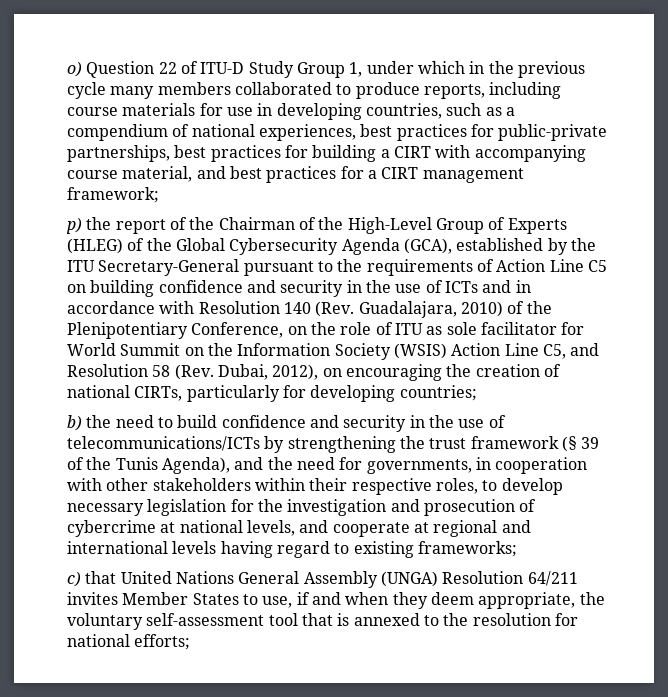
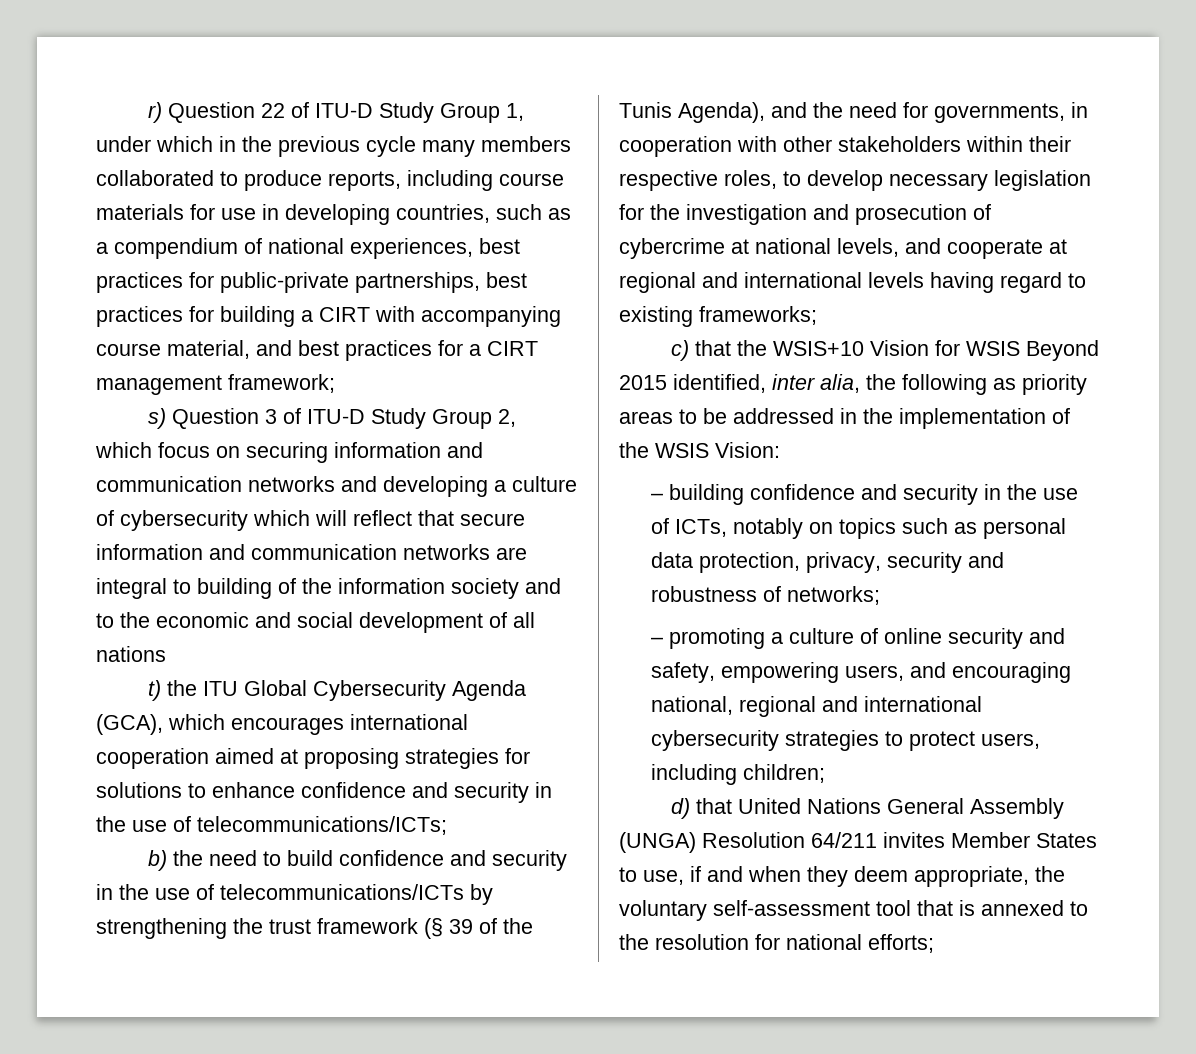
- o) Question 22 of ITU-D Study Group 1, under which in the previous cycle many members collaborated to produce reports, including course materials for use in developing countries, such as a compendium of national experiences, best practices for public-private partnerships, best practices for building a CIRT with accompanying course material, and best practices for a CIRT management framework;
+ r) Question 22 of ITU-D Study Group 1, under which in the previous cycle many members collaborated to produce reports, including course materials for use in developing countries, such as a compendium of national experiences, best practices for public-private partnerships, best practices for building a CIRT with accompanying course material, and best practices for a CIRT management framework;
- p) the report of the Chairman of the High-Level Group of Experts (HLEG) of the Global Cybersecurity Agenda (GCA), established by the ITU Secretary-General pursuant to the requirements of Action Line C5 on building confidence and security in the use of ICTs and in accordance with Resolution 140 (Rev. Guadalajara, 2010) of the Plenipotentiary Conference, on the role of ITU as sole facilitator for World Summit on the Information Society (WSIS) Action Line C5, and Resolution 58 (Rev. Dubai, 2012), on encouraging the creation of national CIRTs, particularly for developing countries;
+ s) Question 3 of ITU-D Study Group 2, which focus on securing information and communication networks and developing a culture of cybersecurity which will reflect that secure information and communication networks are integral to building of the information society and to the economic and social development of all nations
+ t) the ITU Global Cybersecurity Agenda (GCA), which encourages international cooperation aimed at proposing strategies for solutions to enhance confidence and security in the use of telecommunications/ICTs;
- c) that United Nations General Assembly (UNGA) Resolution 64/211 invites Member States to use, if and when they deem appropriate, the voluntary self-assessment tool that is annexed to the resolution for national efforts;
+ c) that the WSIS+10 Vision for WSIS Beyond 2015 identified, inter alia, the following as priority areas to be addressed in the implementation of the WSIS Vision:
+ – building confidence and security in the use of ICTs, notably on topics such as personal data protection, privacy, security and robustness of networks;
+ – promoting a culture of online security and safety, empowering users, and encouraging national, regional and international cybersecurity strategies to protect users, including children;
+ d) that United Nations General Assembly (UNGA) Resolution 64/211 invites Member States to use, if and when they deem appropriate, the voluntary self-assessment tool that is annexed to the resolution for national efforts;

